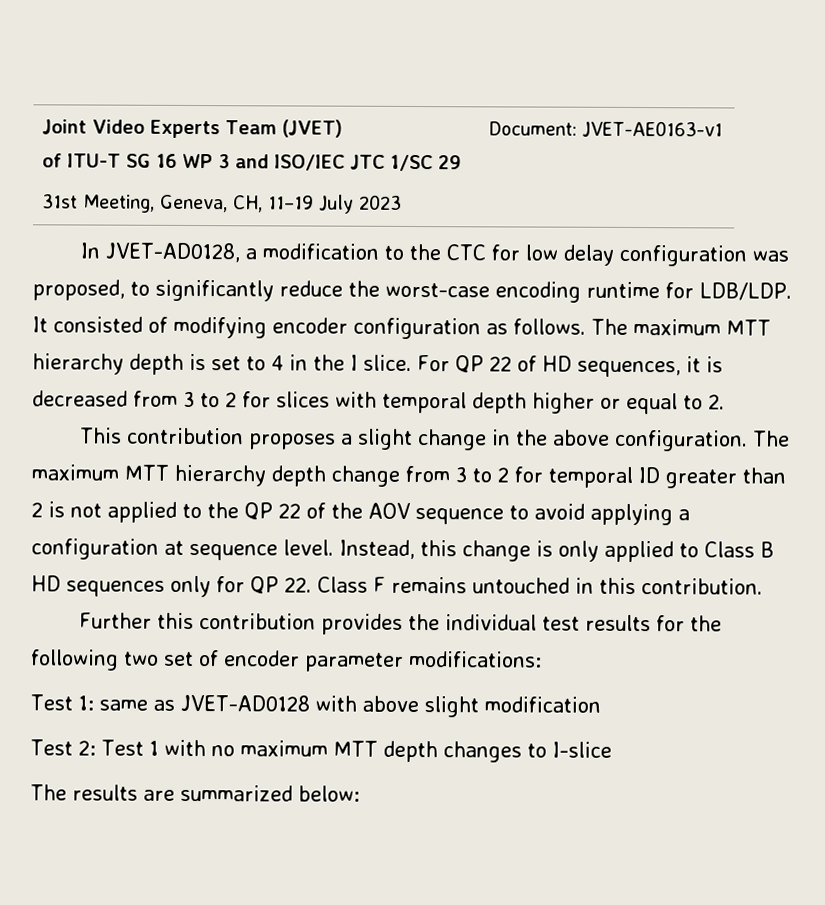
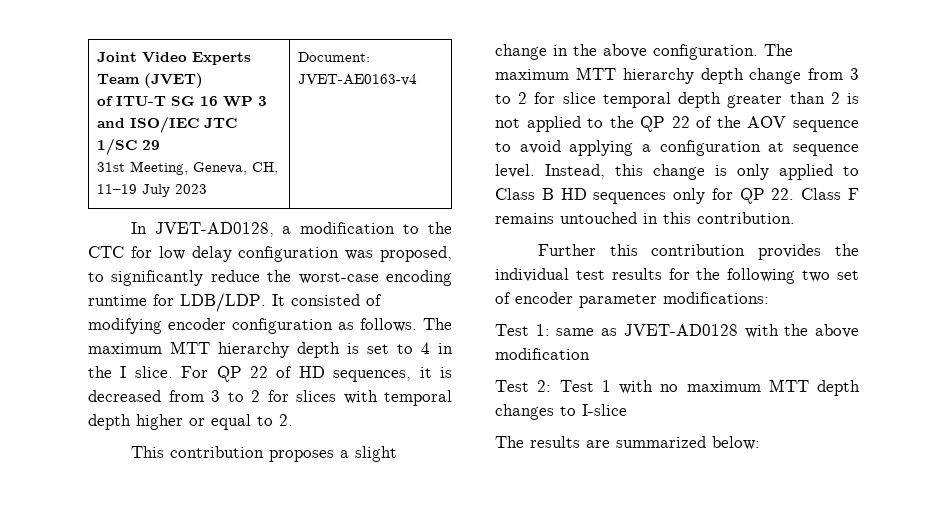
  Joint Video Experts Team (JVET)
  of ITU-T SG 16 WP 3 and ISO/IEC JTC 1/SC 29
- 31st Meeting, Geneva, CH, 11–19 July 2023 | Document: JVET-AE0163-v1
+ 31st Meeting, Geneva, CH, 11–19 July 2023 | Document: JVET-AE0163-v4
- The maximum MTT hierarchy depth change from 3 to 2 for temporal ID greater than 2 is not applied to the QP 22 of the AOV sequence to avoid applying a configuration at sequence level.
+ The maximum MTT hierarchy depth change from 3 to 2 for slice temporal depth greater than 2 is not applied to the QP 22 of the AOV sequence to avoid applying a configuration at sequence level.
- Test 1: same as JVET-AD0128 with above slight modification
+ Test 1: same as JVET-AD0128 with the above modification

